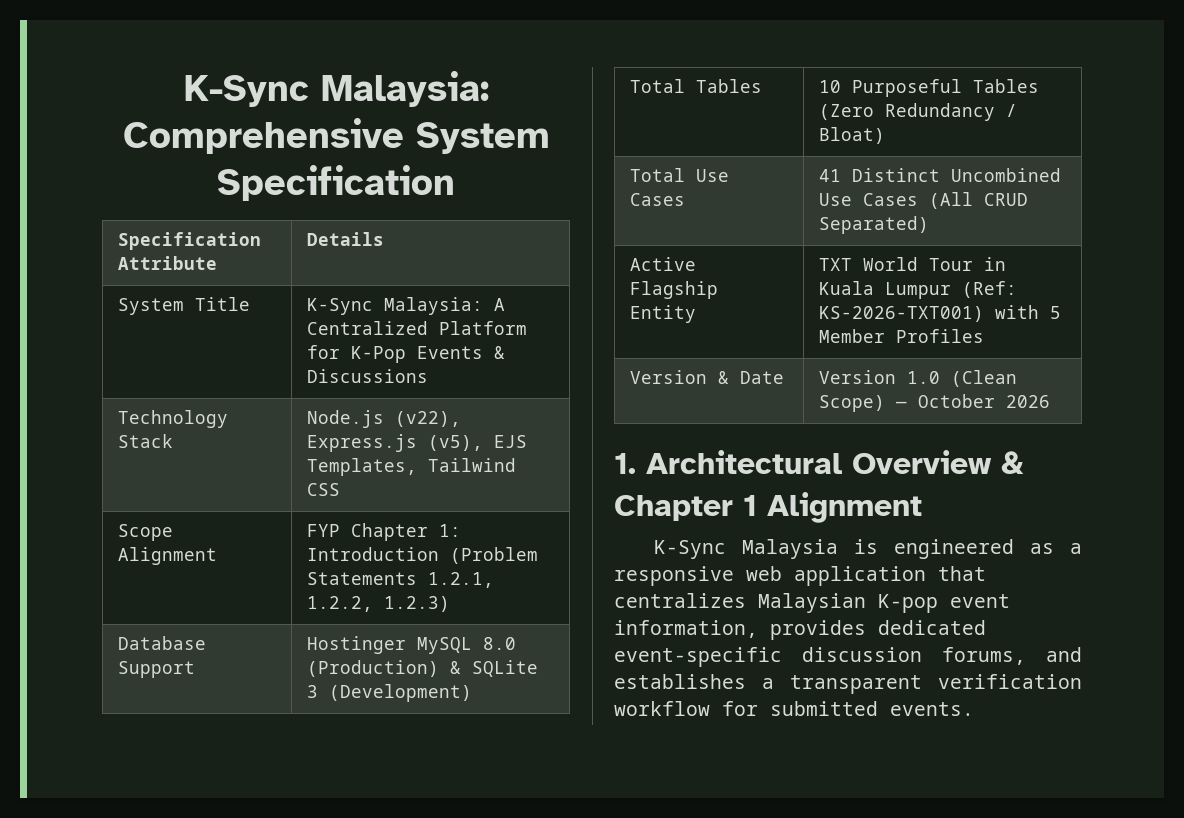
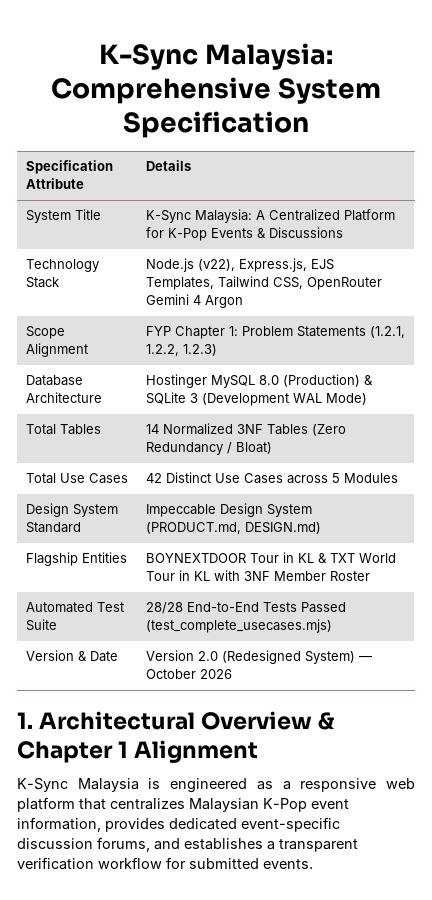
- Technology Stack | Node.js (v22), Express.js (v5), EJS Templates, Tailwind CSS
+ Technology Stack | Node.js (v22), Express.js, EJS Templates, Tailwind CSS, OpenRouter Gemini 4 Argon
- Scope Alignment | FYP Chapter 1: Introduction (Problem Statements 1.2.1, 1.2.2, 1.2.3)
+ Scope Alignment | FYP Chapter 1: Problem Statements (1.2.1, 1.2.2, 1.2.3)
- Database Support | Hostinger MySQL 8.0 (Production) & SQLite 3 (Development)
+ Database Architecture | Hostinger MySQL 8.0 (Production) & SQLite 3 (Development WAL Mode)
- Total Tables | 10 Purposeful Tables (Zero Redundancy / Bloat)
+ Total Tables | 14 Normalized 3NF Tables (Zero Redundancy / Bloat)
- Total Use Cases | 41 Distinct Uncombined Use Cases (All CRUD Separated)
- Active Flagship Entity | TXT World Tour in Kuala Lumpur (Ref: KS-2026-TXT001) with 5 Member Profiles
+ Total Use Cases | 42 Distinct Use Cases across 5 Modules
+ Design System Standard | Impeccable Design System (PRODUCT.md, DESIGN.md)
+ Flagship Entities | BOYNEXTDOOR Tour in KL & TXT World Tour in KL with 3NF Member Roster
+ Automated Test Suite | 28/28 End-to-End Tests Passed (test_complete_usecases.mjs)
- Version & Date | Version 1.0 (Clean Scope) — October 2026
+ Version & Date | Version 2.0 (Redesigned System) — October 2026
- K-Sync Malaysia is engineered as a responsive web application that centralizes Malaysian K-pop event information, provides dedicated event-specific discussion forums, and establishes a transparent verification workflow for submitted events.
+ K-Sync Malaysia is engineered as a responsive web platform that centralizes Malaysian K-Pop event information, provides dedicated event-specific discussion forums, and establishes a transparent verification workflow for submitted events.

